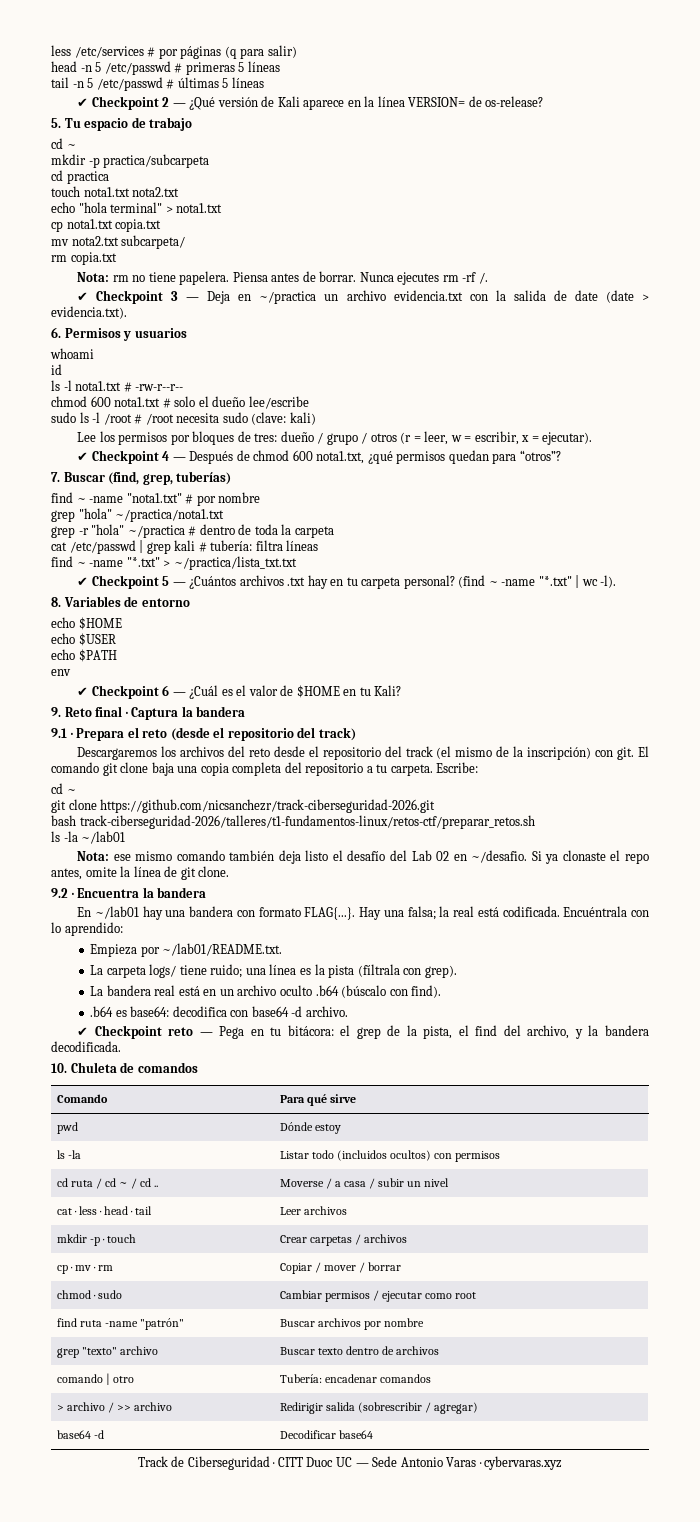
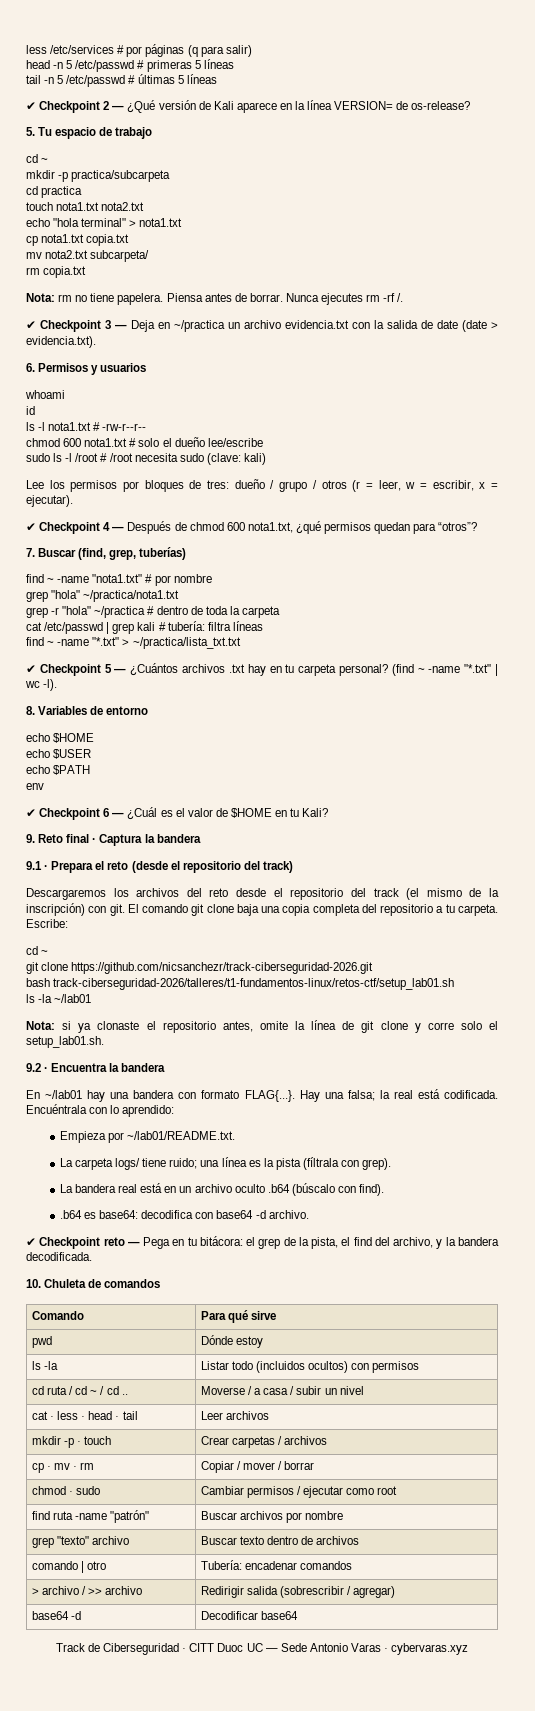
- bash track-ciberseguridad-2026/talleres/t1-fundamentos-linux/retos-ctf/preparar_retos.sh
+ bash track-ciberseguridad-2026/talleres/t1-fundamentos-linux/retos-ctf/setup_lab01.sh
- Nota: ese mismo comando también deja listo el desafío del Lab 02 en ~/desafio. Si ya clonaste el repo antes, omite la línea de git clone.
+ Nota: si ya clonaste el repositorio antes, omite la línea de git clone y corre solo el setup_lab01.sh.

